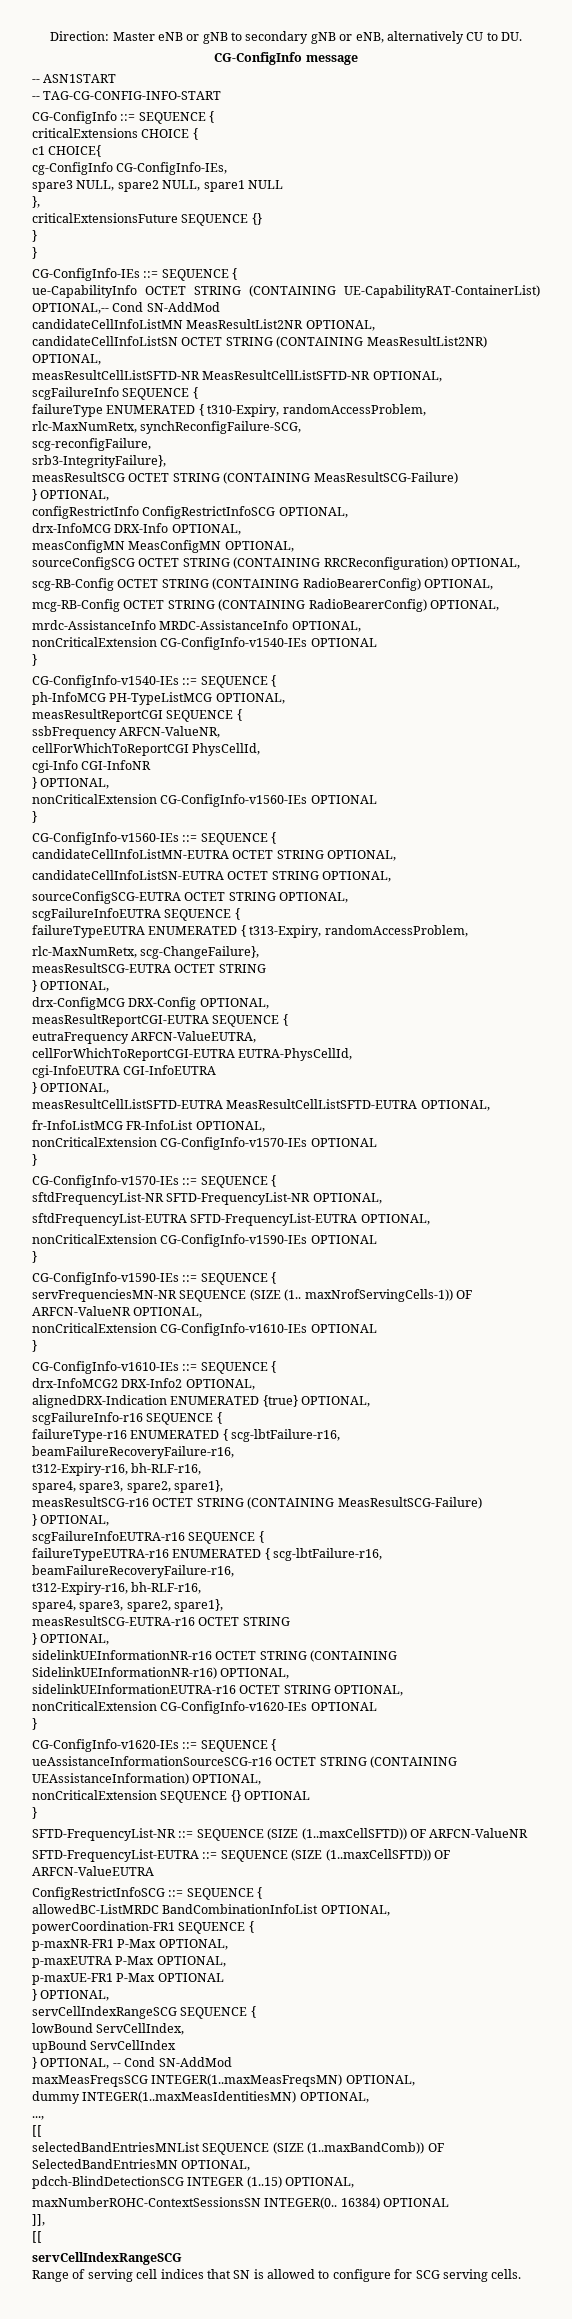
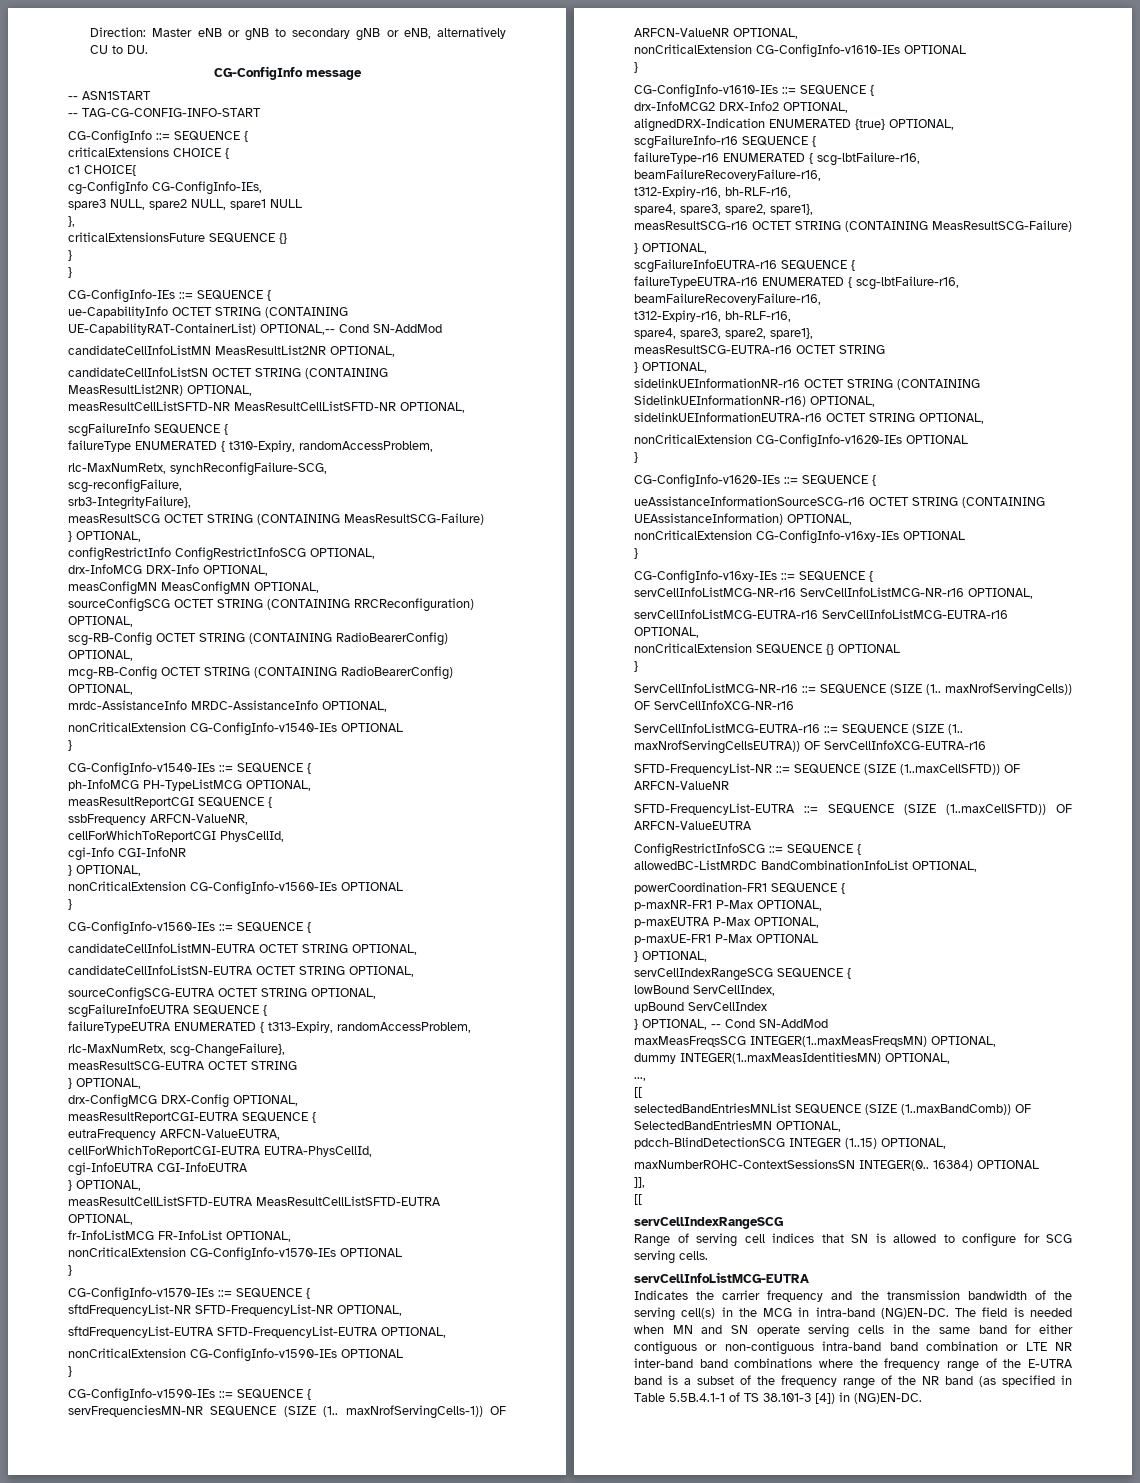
+ nonCriticalExtension CG-ConfigInfo-v16xy-IEs OPTIONAL
+ }
+ CG-ConfigInfo-v16xy-IEs ::= SEQUENCE {
+ servCellInfoListMCG-NR-r16 ServCellInfoListMCG-NR-r16 OPTIONAL,
+ servCellInfoListMCG-EUTRA-r16 ServCellInfoListMCG-EUTRA-r16 OPTIONAL,
+ ServCellInfoListMCG-NR-r16 ::= SEQUENCE (SIZE (1.. maxNrofServingCells)) OF ServCellInfoXCG-NR-r16
+ ServCellInfoListMCG-EUTRA-r16 ::= SEQUENCE (SIZE (1.. maxNrofServingCellsEUTRA)) OF ServCellInfoXCG-EUTRA-r16
+ servCellInfoListMCG-EUTRA
+ Indicates the carrier frequency and the transmission bandwidth of the serving cell(s) in the MCG in intra-band (NG)EN-DC. The field is needed when MN and SN operate serving cells in the same band for either contiguous or non-contiguous intra-band band combination or LTE NR inter-band band combinations where the frequency range of the E-UTRA band is a subset of the frequency range of the NR band (as specified in Table 5.5B.4.1-1 of TS 38.101-3 [4]) in (NG)EN-DC.

